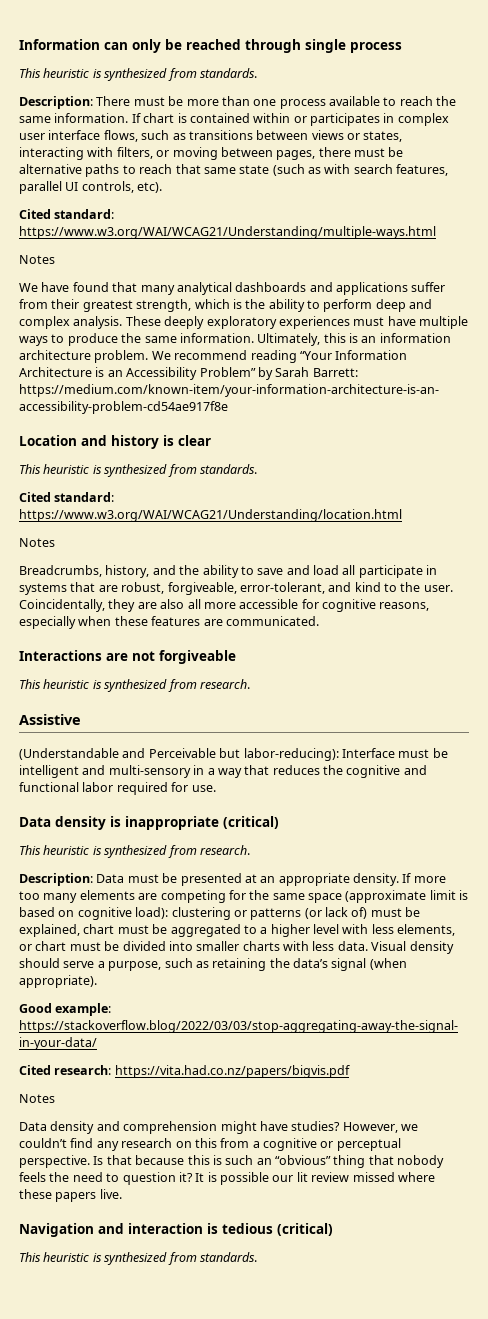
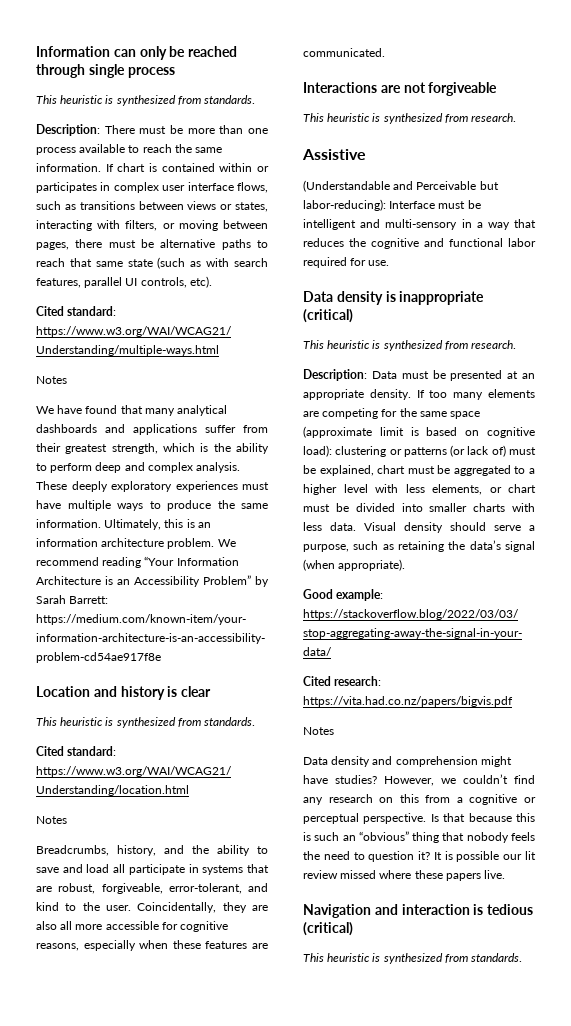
- If more too many elements are competing for the same space (approximate limit is based on cognitive load): clustering or patterns (or lack of) must be explained, chart must be aggregated to a higher level with less elements, or chart must be divided into smaller charts with less data.
+ If too many elements are competing for the same space (approximate limit is based on cognitive load): clustering or patterns (or lack of) must be explained, chart must be aggregated to a higher level with less elements, or chart must be divided into smaller charts with less data.

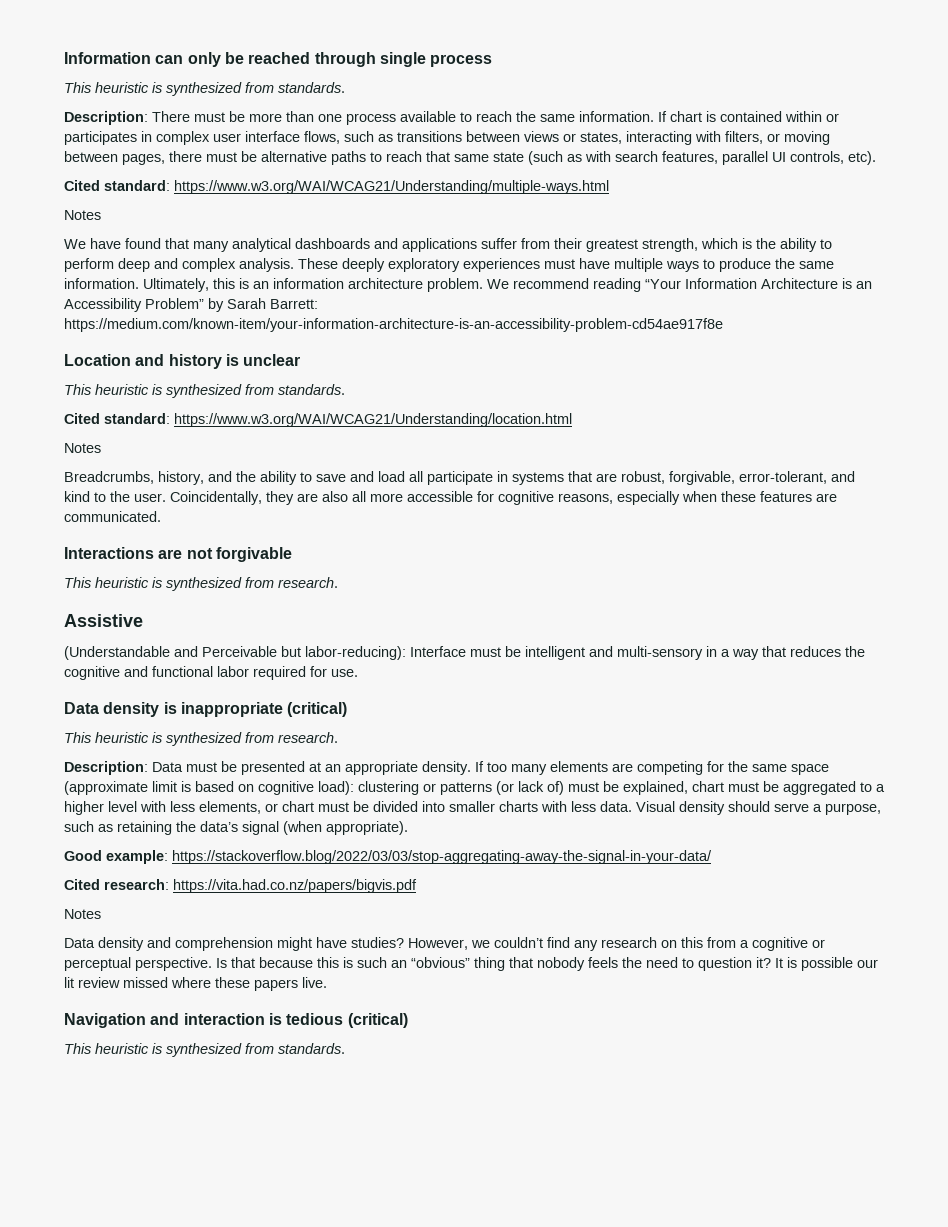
- Location and history is clear
+ Location and history is unclear
- Breadcrumbs, history, and the ability to save and load all participate in systems that are robust, forgiveable, error-tolerant, and kind to the user.
+ Breadcrumbs, history, and the ability to save and load all participate in systems that are robust, forgivable, error-tolerant, and kind to the user.
- Interactions are not forgiveable
+ Interactions are not forgivable

